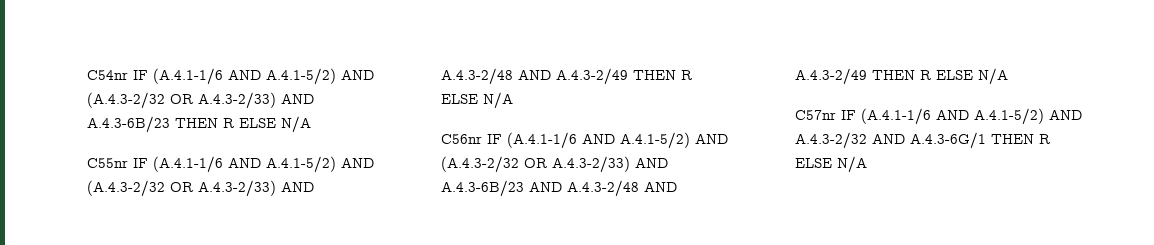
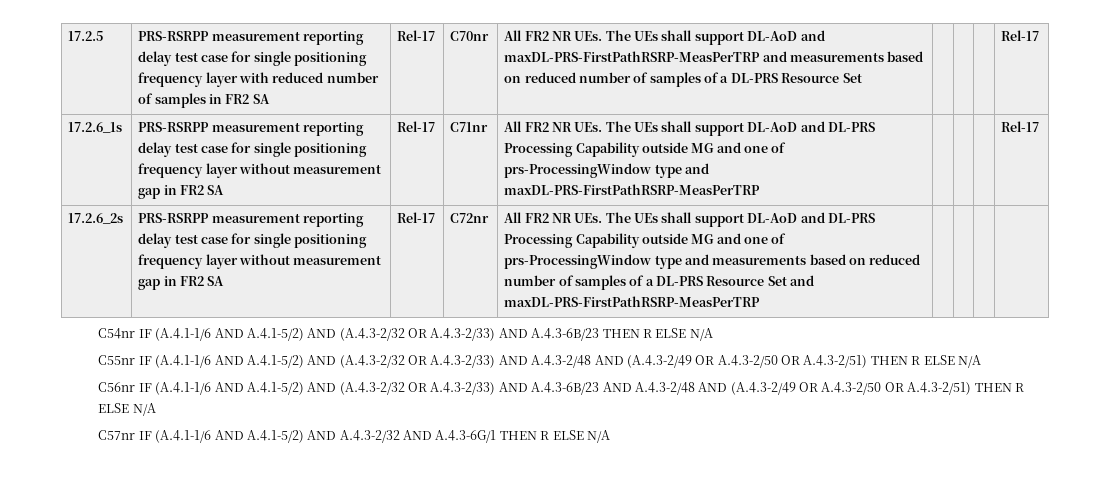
+ 17.2.5 | PRS-RSRPP measurement reporting delay test case for single positioning frequency layer with reduced number of samples in FR2 SA | Rel-17 | C70nr | All FR2 NR UEs. The UEs shall support DL-AoD and maxDL-PRS-FirstPathRSRP-MeasPerTRP and measurements based on reduced number of samples of a DL-PRS Resource Set | | | | Rel-17
+ 17.2.6_1s | PRS-RSRPP measurement reporting delay test case for single positioning frequency layer without measurement gap in FR2 SA | Rel-17 | C71nr | All FR2 NR UEs. The UEs shall support DL-AoD and DL-PRS Processing Capability outside MG and one of prs-ProcessingWindow type and maxDL-PRS-FirstPathRSRP-MeasPerTRP | | | | Rel-17
+ 17.2.6_2s | PRS-RSRPP measurement reporting delay test case for single positioning frequency layer without measurement gap in FR2 SA | Rel-17 | C72nr | All FR2 NR UEs. The UEs shall support DL-AoD and DL-PRS Processing Capability outside MG and one of prs-ProcessingWindow type and measurements based on reduced number of samples of a DL-PRS Resource Set and maxDL-PRS-FirstPathRSRP-MeasPerTRP
- C55nr IF (A.4.1-1/6 AND A.4.1-5/2) AND (A.4.3-2/32 OR A.4.3-2/33) AND A.4.3-2/48 AND A.4.3-2/49 THEN R ELSE N/A
+ C55nr IF (A.4.1-1/6 AND A.4.1-5/2) AND (A.4.3-2/32 OR A.4.3-2/33) AND A.4.3-2/48 AND (A.4.3-2/49 OR A.4.3-2/50 OR A.4.3-2/51) THEN R ELSE N/A
- C56nr IF (A.4.1-1/6 AND A.4.1-5/2) AND (A.4.3-2/32 OR A.4.3-2/33) AND A.4.3-6B/23 AND A.4.3-2/48 AND A.4.3-2/49 THEN R ELSE N/A
+ C56nr IF (A.4.1-1/6 AND A.4.1-5/2) AND (A.4.3-2/32 OR A.4.3-2/33) AND A.4.3-6B/23 AND A.4.3-2/48 AND (A.4.3-2/49 OR A.4.3-2/50 OR A.4.3-2/51) THEN R ELSE N/A

